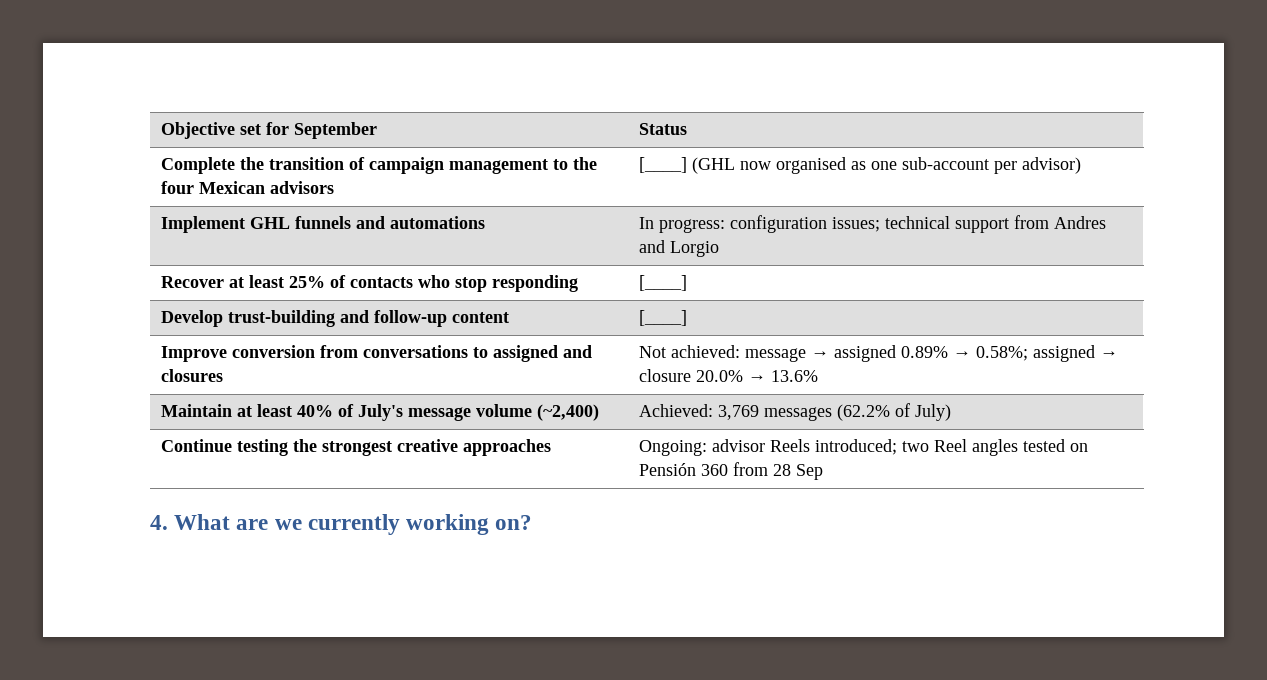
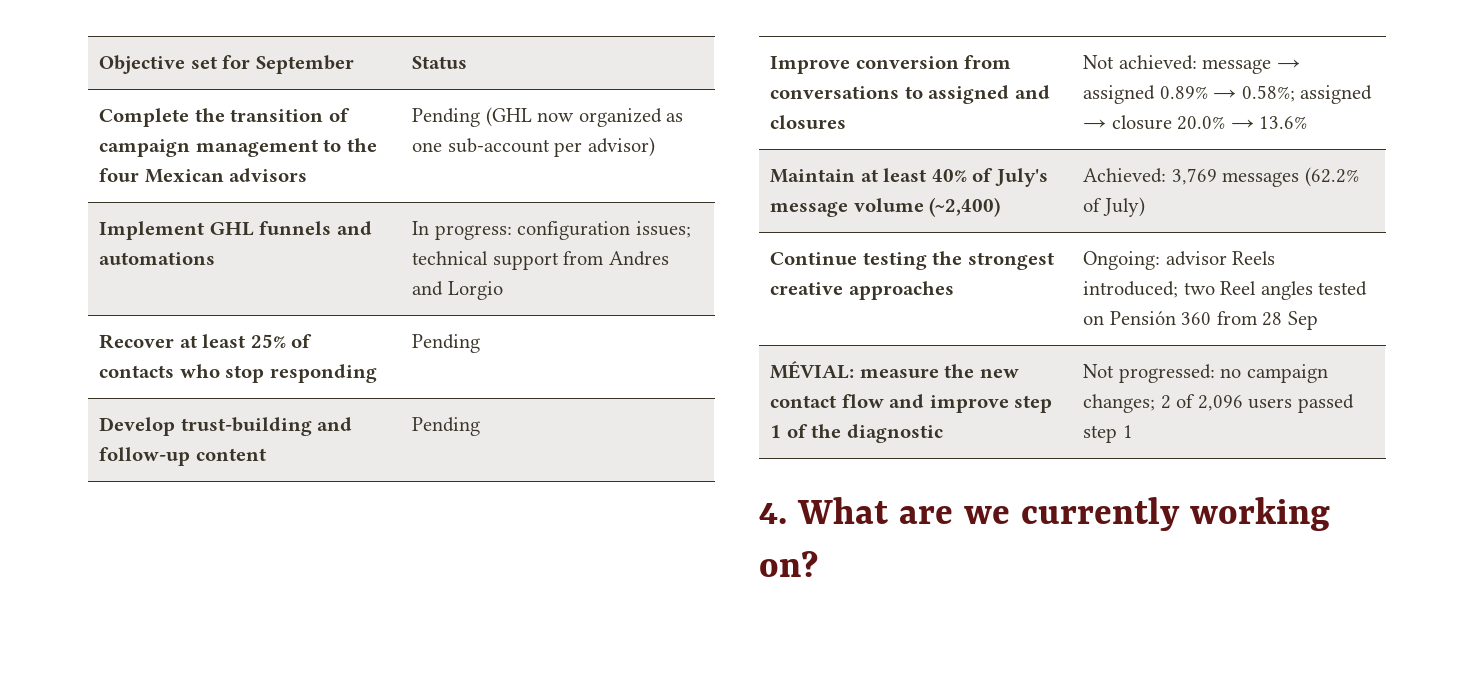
- Complete the transition of campaign management to the four Mexican advisors | [____] (GHL now organised as one sub-account per advisor)
+ Complete the transition of campaign management to the four Mexican advisors | Pending (GHL now organized as one sub-account per advisor)
- Recover at least 25% of contacts who stop responding | [____]
+ Recover at least 25% of contacts who stop responding | Pending
- Develop trust-building and follow-up content | [____]
+ Develop trust-building and follow-up content | Pending
+ MÉVIAL: measure the new contact flow and improve step 1 of the diagnostic | Not progressed: no campaign changes; 2 of 2,096 users passed step 1

